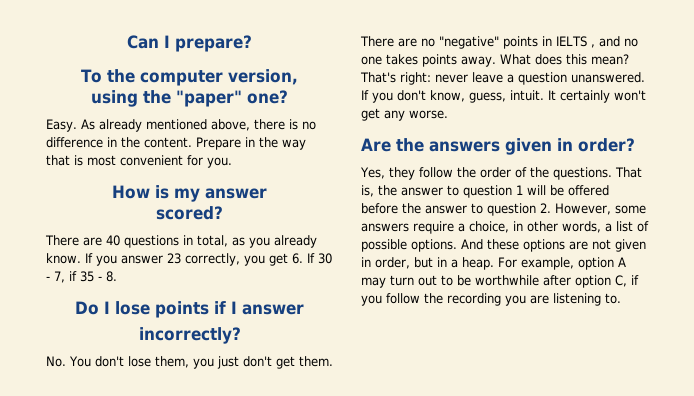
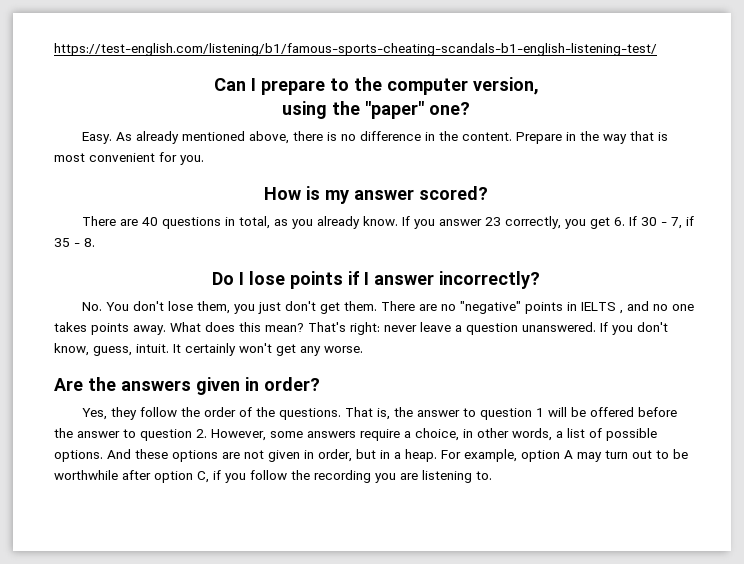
+ https://test-english.com/listening/b1/famous-sports-cheating-scandals-b1-english-listening-test/
- Can I prepare?
- To the computer version,
+ Can I prepare to the computer version,
- How is my answer
- scored?
+ How is my answer scored?
- Do I lose points if I answer
- incorrectly?
+ Do I lose points if I answer incorrectly?

